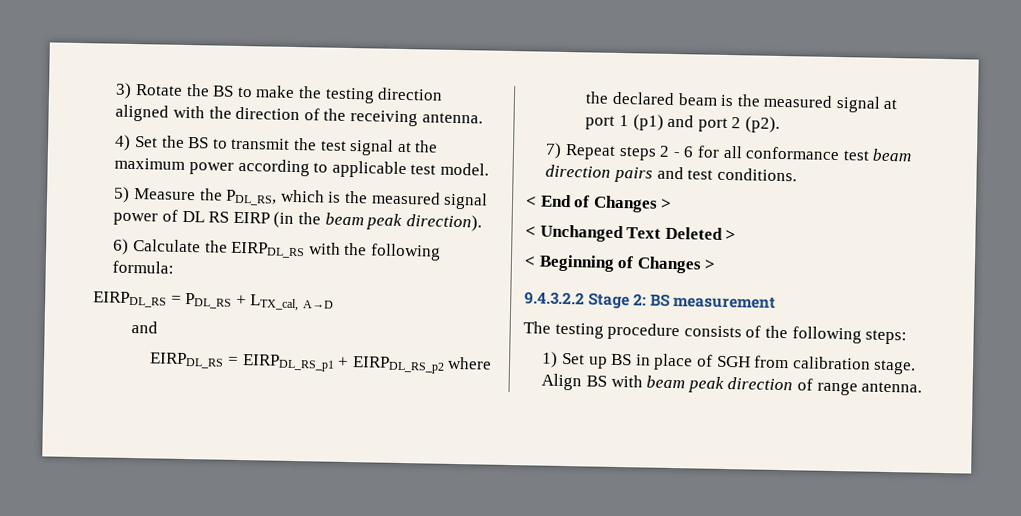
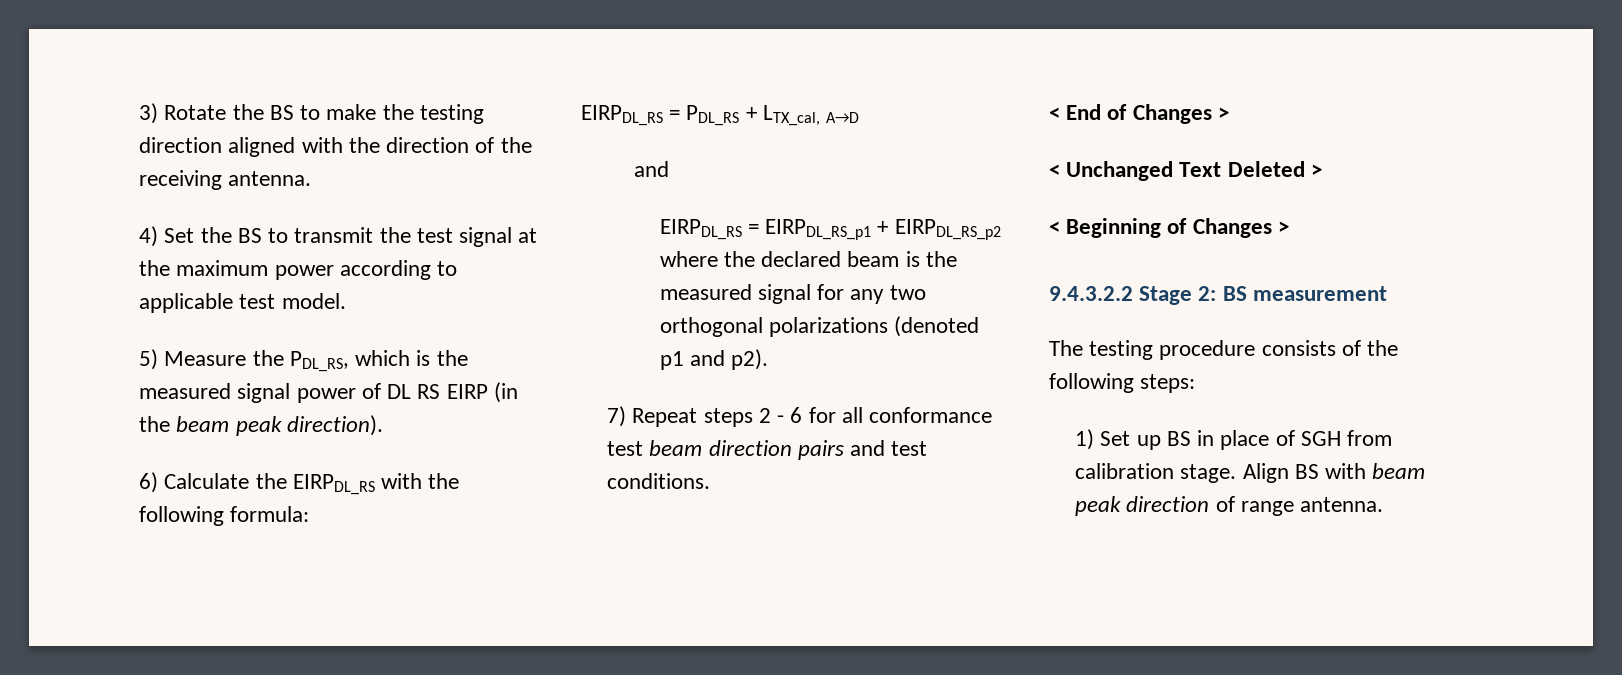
- EIRPDL_RS = EIRPDL_RS_p1 + EIRPDL_RS_p2 where the declared beam is the measured signal at port 1 (p1) and port 2 (p2).
+ EIRPDL_RS = EIRPDL_RS_p1 + EIRPDL_RS_p2 where the declared beam is the measured signal for any two orthogonal polarizations (denoted p1 and p2).

